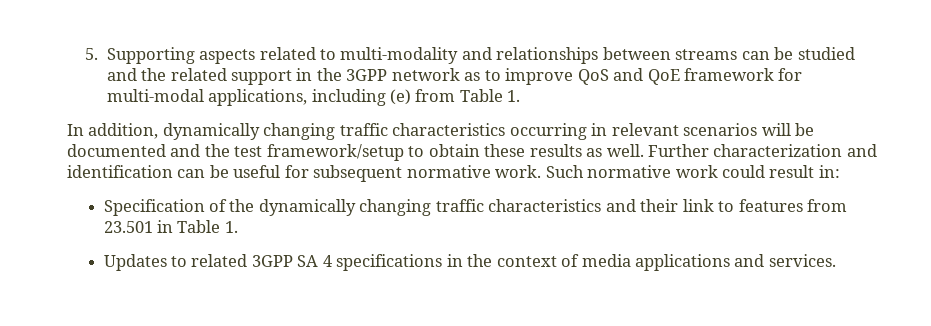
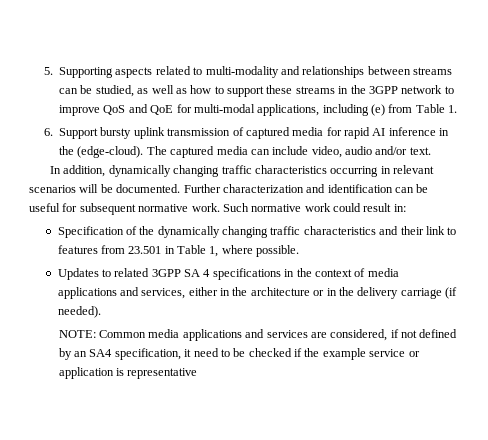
- 5. Supporting aspects related to multi-modality and relationships between streams can be studied and the related support in the 3GPP network as to improve QoS and QoE framework for multi-modal applications, including (e) from Table 1.
+ 5. Supporting aspects related to multi-modality and relationships between streams can be studied, as well as how to support these streams in the 3GPP network to improve QoS and QoE for multi-modal applications, including (e) from Table 1.
+ 6. Support bursty uplink transmission of captured media for rapid AI inference in the (edge-cloud). The captured media can include video, audio and/or text.
- In addition, dynamically changing traffic characteristics occurring in relevant scenarios will be documented and the test framework/setup to obtain these results as well.
+ In addition, dynamically changing traffic characteristics occurring in relevant scenarios will be documented.
- Specification of the dynamically changing traffic characteristics and their link to features from 23.501 in Table 1.
+ Specification of the dynamically changing traffic characteristics and their link to features from 23.501 in Table 1, where possible.
- Updates to related 3GPP SA 4 specifications in the context of media applications and services.
+ Updates to related 3GPP SA 4 specifications in the context of media applications and services, either in the architecture or in the delivery carriage (if needed).
+ NOTE: Common media applications and services are considered, if not defined by an SA4 specification, it need to be checked if the example service or application is representative

